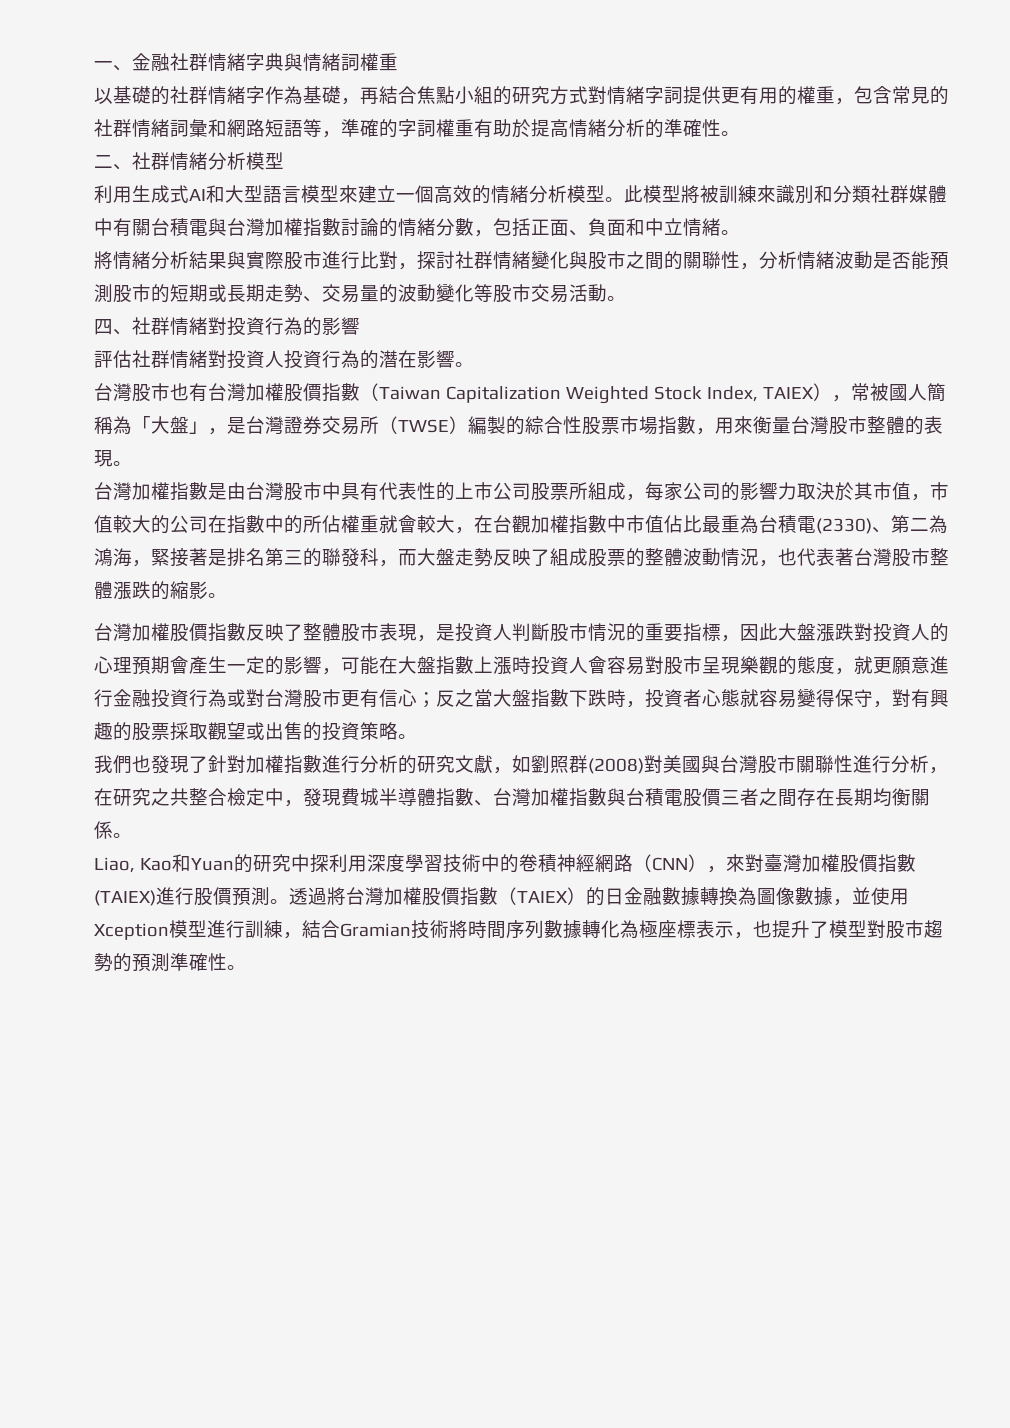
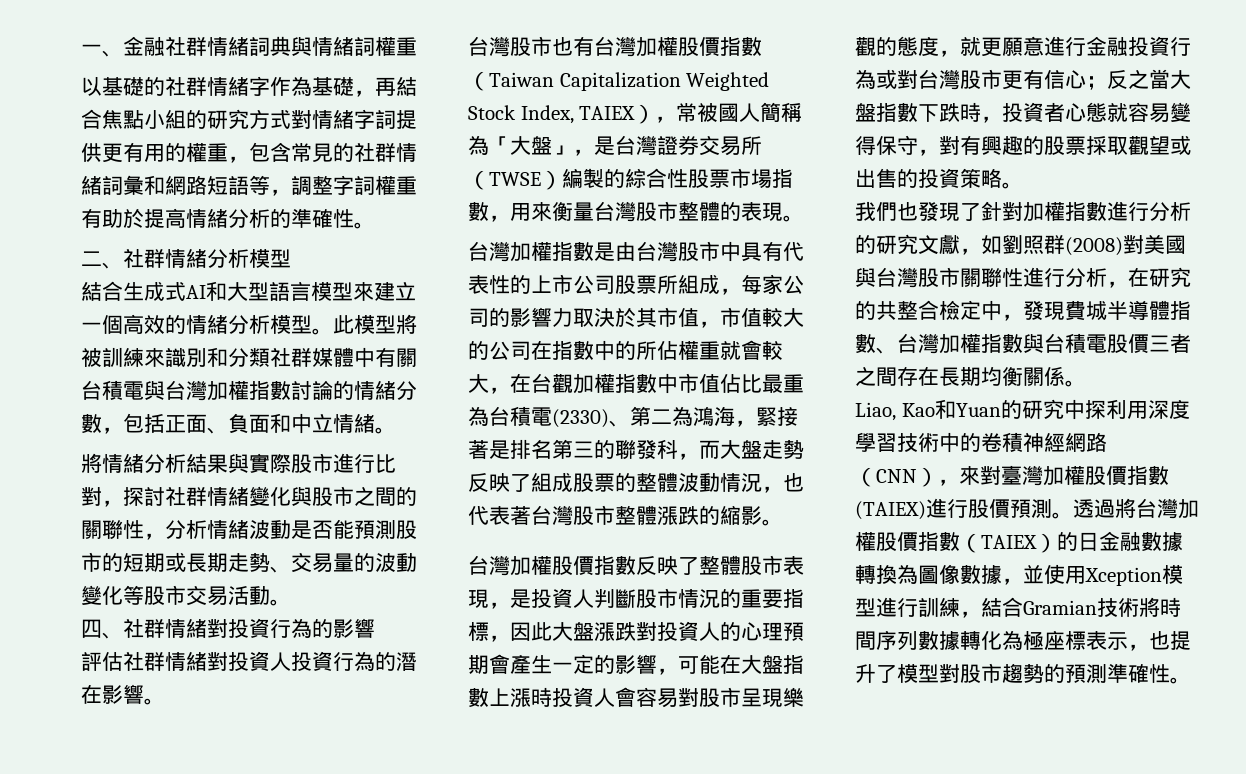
- 一、金融社群情緒字典與情緒詞權重
+ 一、金融社群情緒詞典與情緒詞權重
- 以基礎的社群情緒字作為基礎，再結合焦點小組的研究方式對情緒字詞提供更有用的權重，包含常見的社群情緒詞彙和網路短語等，準確的字詞權重有助於提高情緒分析的準確性。
+ 以基礎的社群情緒字作為基礎，再結合焦點小組的研究方式對情緒字詞提供更有用的權重，包含常見的社群情緒詞彙和網路短語等，調整字詞權重有助於提高情緒分析的準確性。
- 利用生成式AI和大型語言模型來建立一個高效的情緒分析模型。
+ 結合生成式AI和大型語言模型來建立一個高效的情緒分析模型。
- 我們也發現了針對加權指數進行分析的研究文獻，如劉照群(2008)對美國與台灣股市關聯性進行分析，在研究之共整合檢定中，發現費城半導體指數、台灣加權指數與台積電股價三者之間存在長期均衡關係。
+ 我們也發現了針對加權指數進行分析的研究文獻，如劉照群(2008)對美國與台灣股市關聯性進行分析，在研究的共整合檢定中，發現費城半導體指數、台灣加權指數與台積電股價三者之間存在長期均衡關係。

